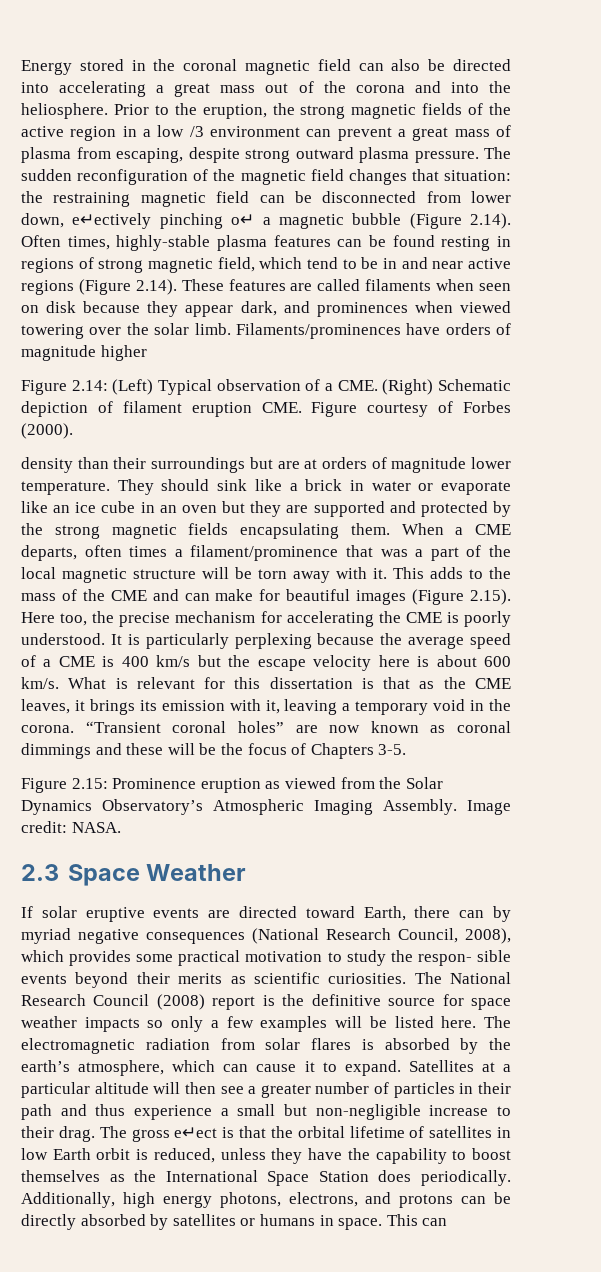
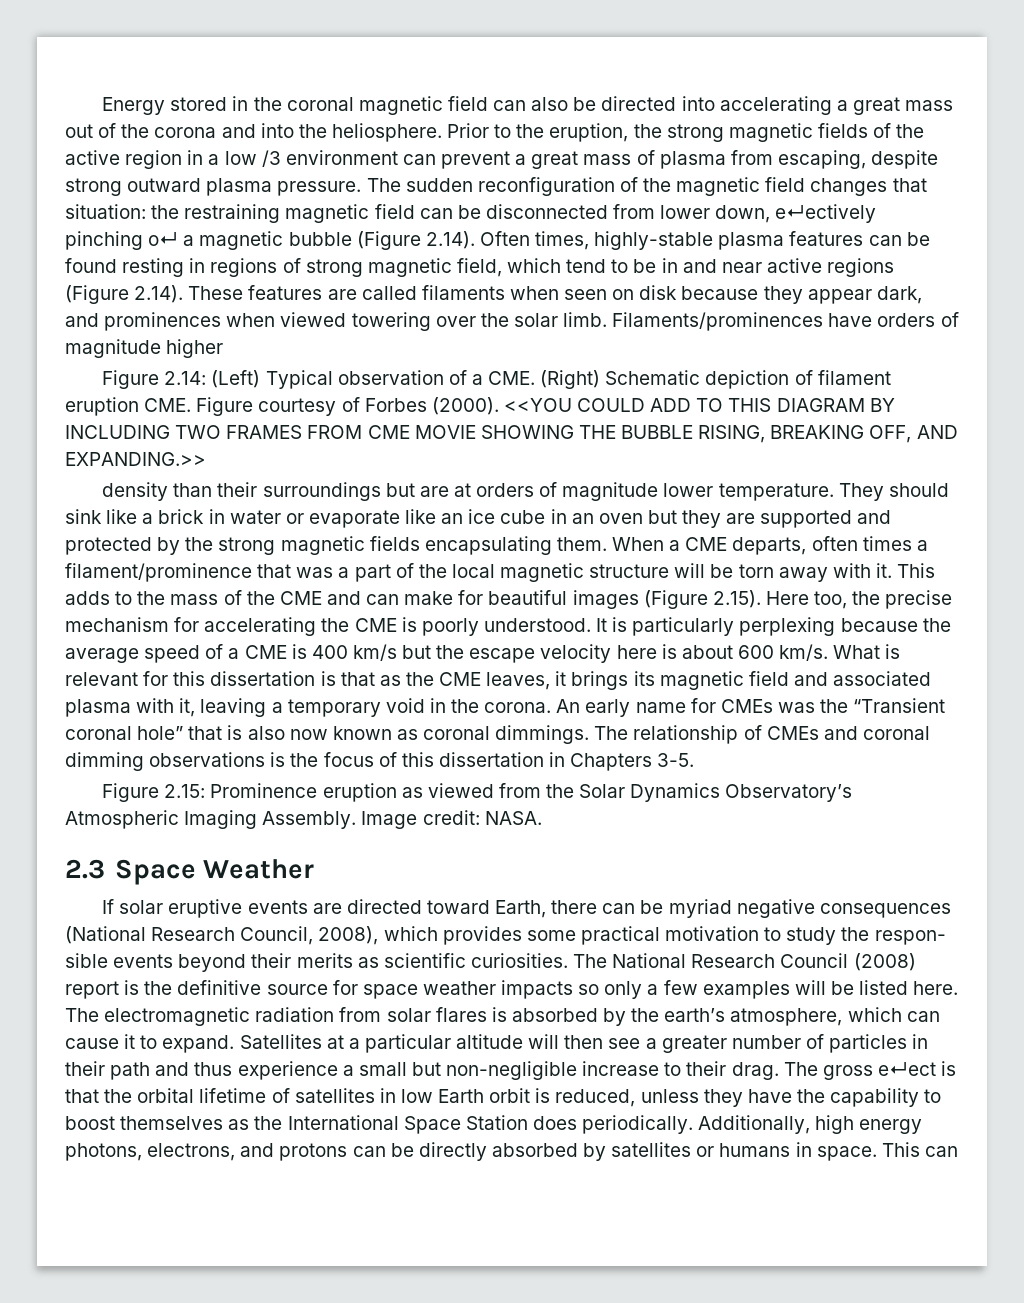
+ <<YOU COULD ADD TO THIS DIAGRAM BY INCLUDING TWO FRAMES FROM CME MOVIE SHOWING THE BUBBLE RISING, BREAKING OFF, AND EXPANDING.>>
- What is relevant for this dissertation is that as the CME leaves, it brings its emission with it, leaving a temporary void in the corona.
+ What is relevant for this dissertation is that as the CME leaves, it brings its magnetic field and associated plasma with it, leaving a temporary void in the corona.
- “Transient coronal holes” are now known as coronal dimmings and these will be the focus of Chapters 3-5.
+ An early name for CMEs was the “Transient coronal hole” that is also now known as coronal dimmings. The relationship of CMEs and coronal dimming observations is the focus of this dissertation in Chapters 3-5.
- If solar eruptive events are directed toward Earth, there can by myriad negative consequences (National Research Council, 2008), which provides some practical motivation to study the respon- sible events beyond their merits as scientific curiosities.
+ If solar eruptive events are directed toward Earth, there can be myriad negative consequences (National Research Council, 2008), which provides some practical motivation to study the respon- sible events beyond their merits as scientific curiosities.

